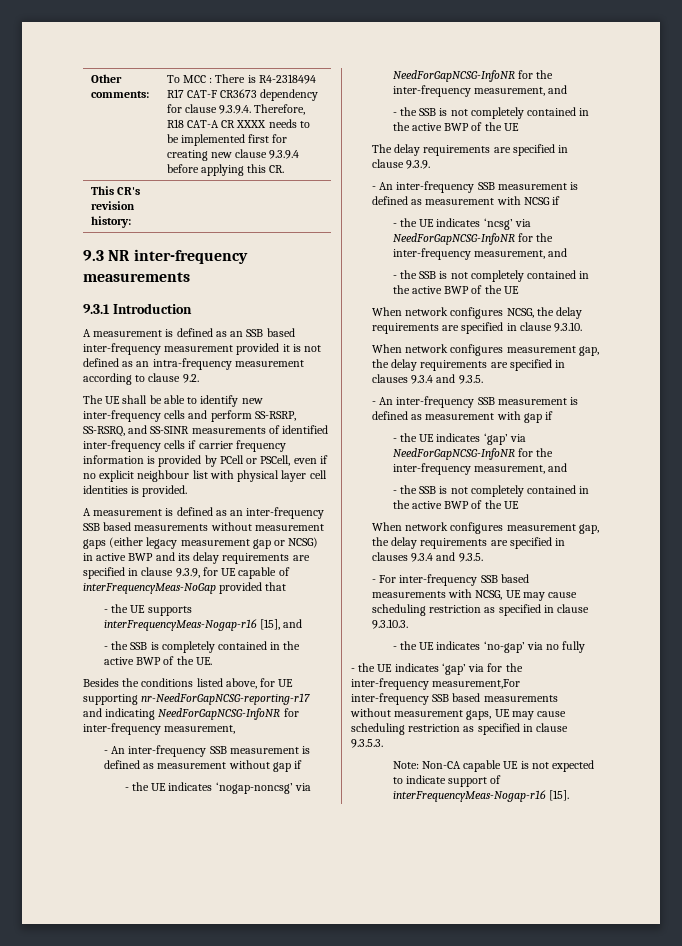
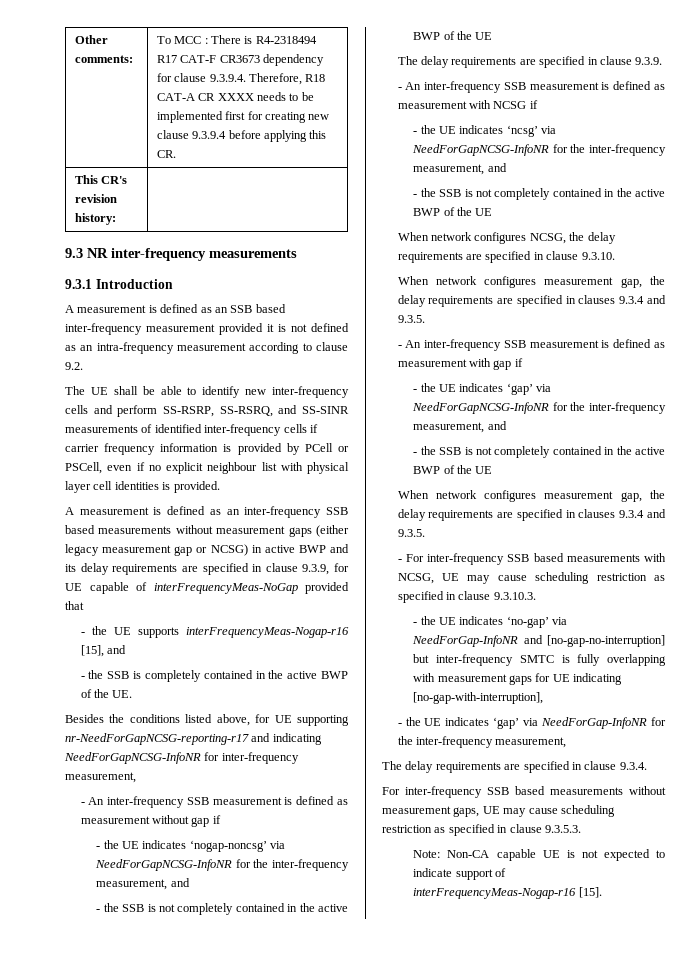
- - the UE indicates ‘no-gap’ via no fully
- - the UE indicates ‘gap’ via for the inter-frequency measurement,For inter-frequency SSB based measurements without measurement gaps, UE may cause scheduling restriction as specified in clause 9.3.5.3.
+ - the UE indicates ‘no-gap’ via NeedForGap-InfoNR and [no-gap-no-interruption] but inter-frequency SMTC is fully overlapping with measurement gaps for UE indicating [no-gap-with-interruption],
+ - the UE indicates ‘gap’ via NeedForGap-InfoNR for the inter-frequency measurement,
+ The delay requirements are specified in clause 9.3.4.
+ For inter-frequency SSB based measurements without measurement gaps, UE may cause scheduling restriction as specified in clause 9.3.5.3.

